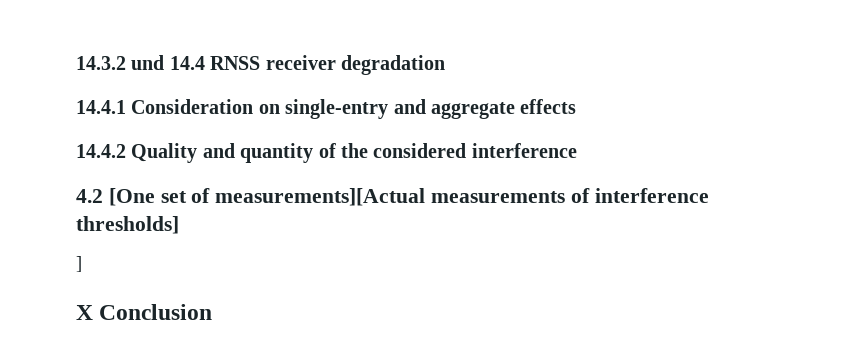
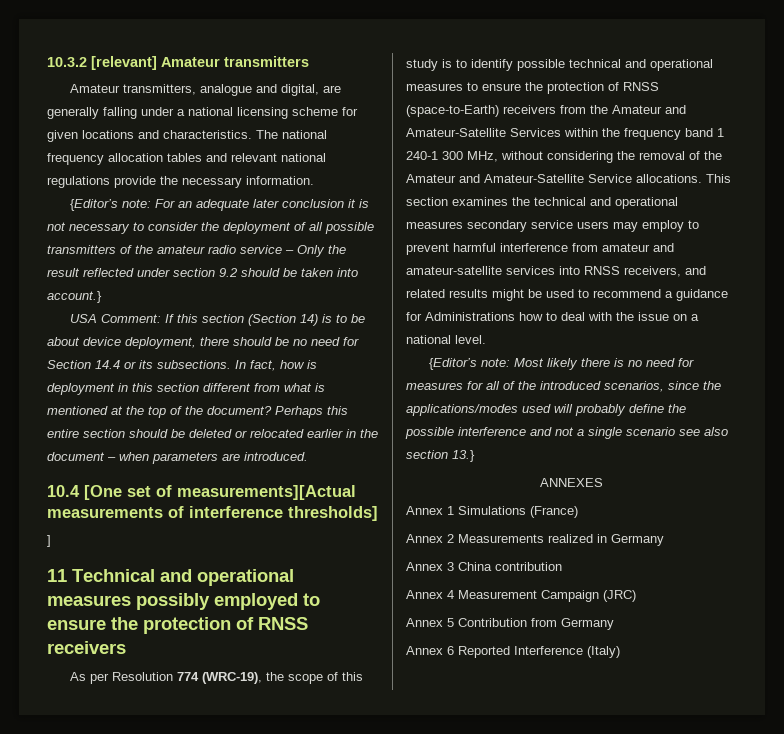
- 14.3.2 und 14.4 RNSS receiver degradation
- 14.4.1 Consideration on single-entry and aggregate effects
- 14.4.2 Quality and quantity of the considered interference
- 4.2 [One set of measurements][Actual measurements of interference thresholds]
+ 10.3.2 [relevant] Amateur transmitters
+ Amateur transmitters, analogue and digital, are generally falling under a national licensing scheme for given locations and characteristics. The national frequency allocation tables and relevant national regulations provide the necessary information.
+ {Editor’s note: For an adequate later conclusion it is not necessary to consider the deployment of all possible transmitters of the amateur radio service – Only the result reflected under section 9.2 should be taken into account.}
+ USA Comment: If this section (Section 14) is to be about device deployment, there should be no need for Section 14.4 or its subsections. In fact, how is deployment in this section different from what is mentioned at the top of the document? Perhaps this entire section should be deleted or relocated earlier in the document – when parameters are introduced.
+ 10.4 [One set of measurements][Actual measurements of interference thresholds]
- X Conclusion
+ 11 Technical and operational measures possibly employed to ensure the protection of RNSS receivers
+ As per Resolution 774 (WRC-19), the scope of this study is to identify possible technical and operational measures to ensure the protection of RNSS (space-to-Earth) receivers from the Amateur and Amateur-Satellite Services within the frequency band 1 240-1 300 MHz, without considering the removal of the Amateur and Amateur-Satellite Service allocations. This section examines the technical and operational measures secondary service users may employ to prevent harmful interference from amateur and amateur-satellite services into RNSS receivers, and related results might be used to recommend a guidance for Administrations how to deal with the issue on a national level.
+ {Editor’s note: Most likely there is no need for measures for all of the introduced scenarios, since the applications/modes used will probably define the possible interference and not a single scenario see also section 13.}
+ ANNEXES
+ Annex 1 Simulations (France)
+ Annex 2 Measurements realized in Germany
+ Annex 3 China contribution
+ Annex 4 Measurement Campaign (JRC)
+ Annex 5 Contribution from Germany
+ Annex 6 Reported Interference (Italy)

